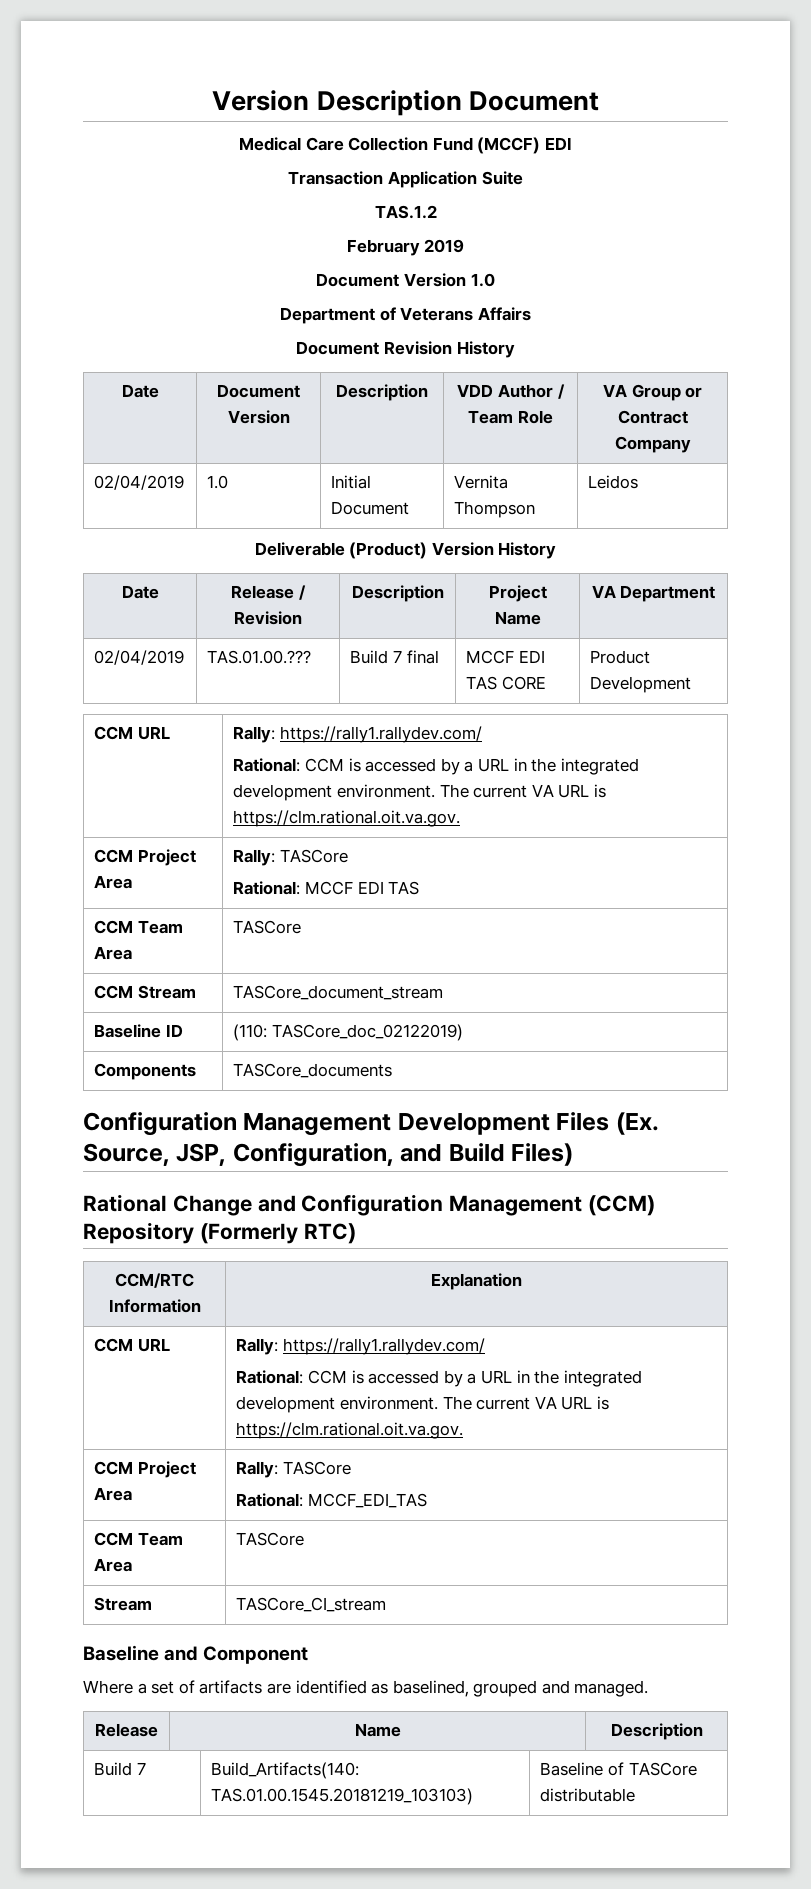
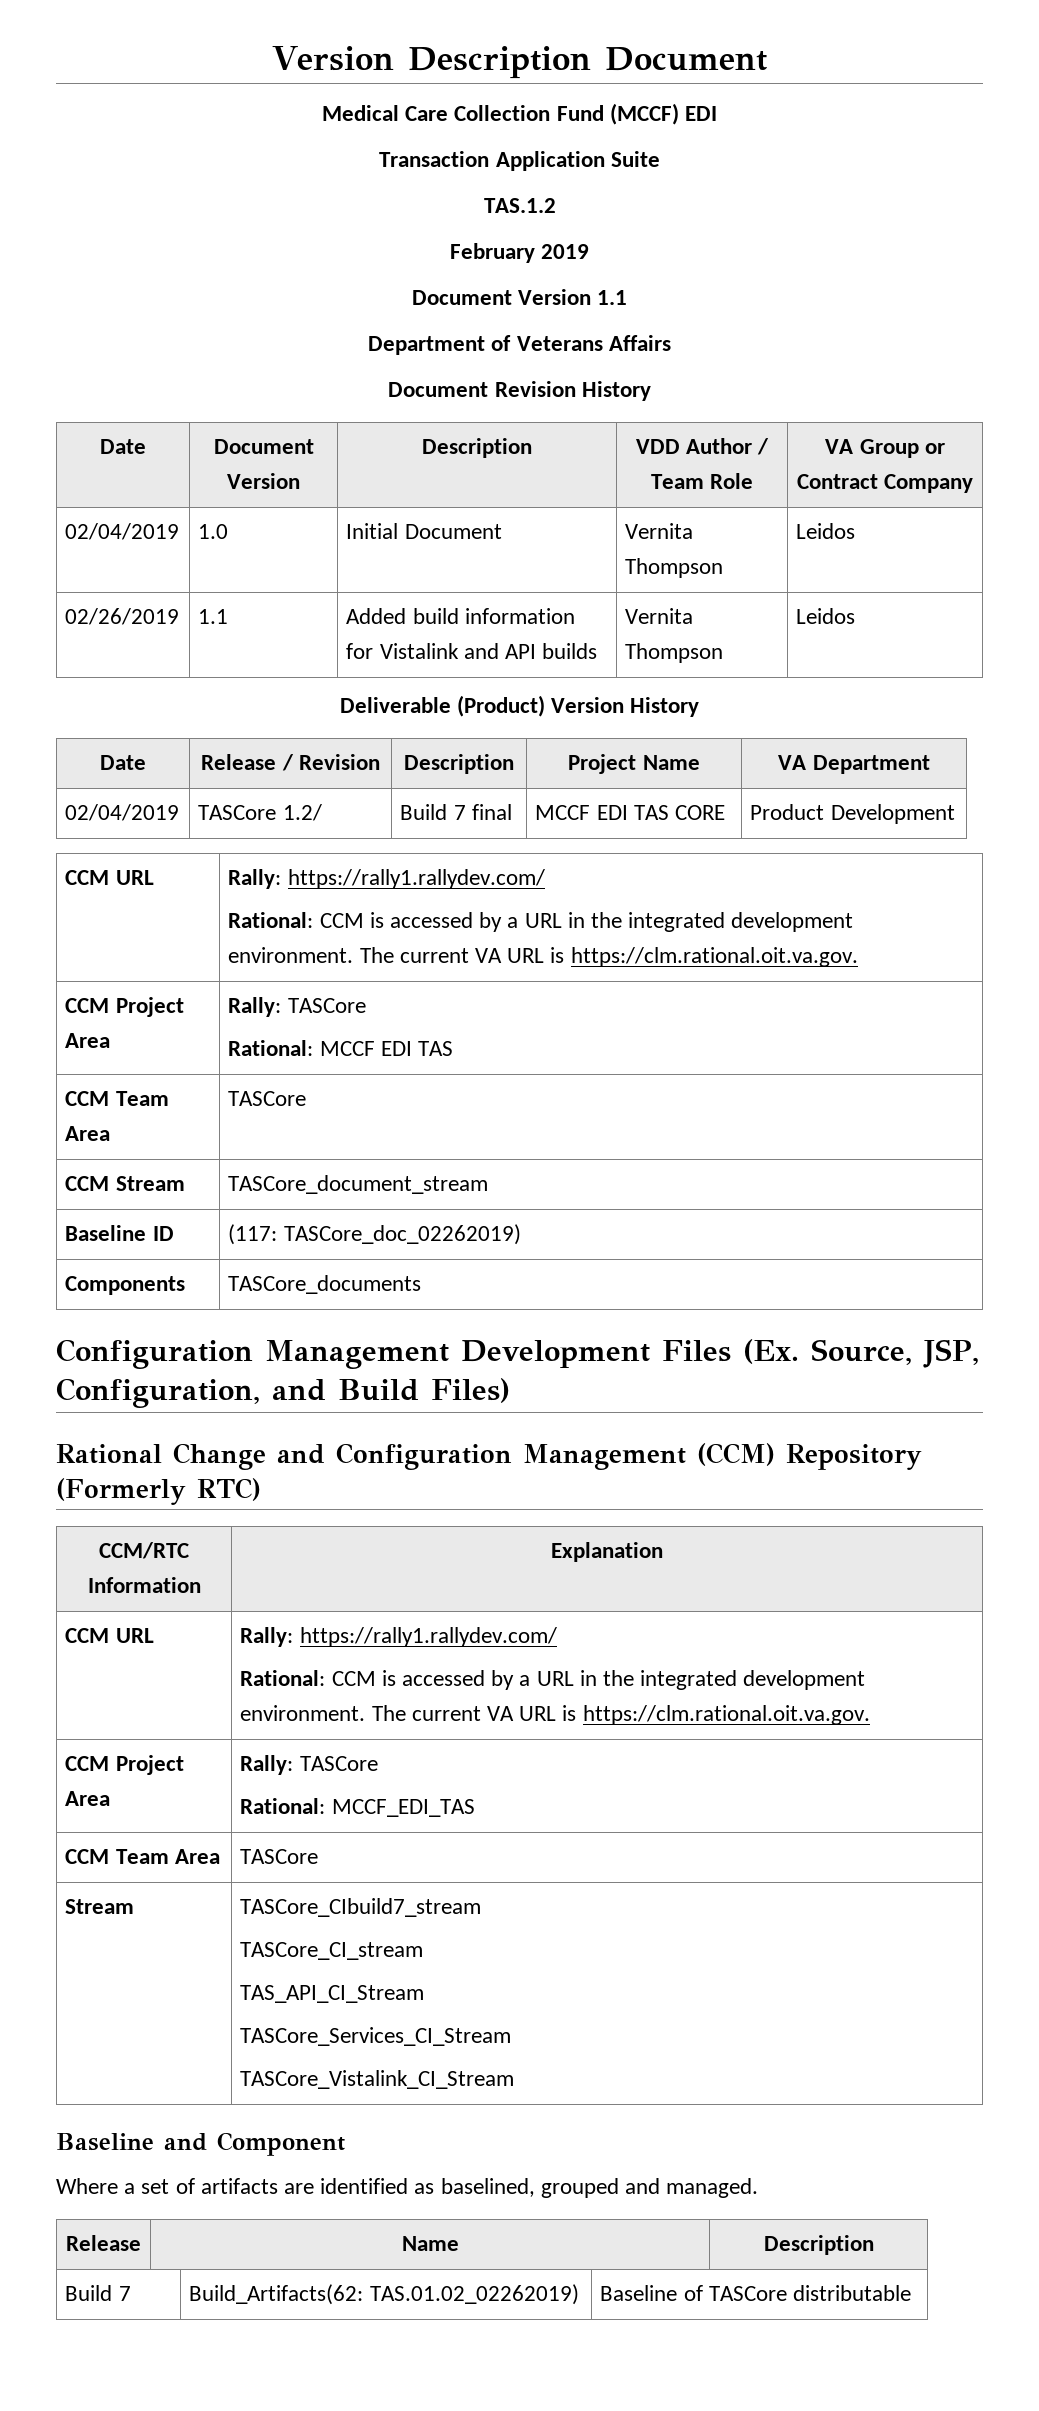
- Document Version 1.0
+ Document Version 1.1
+ 02/26/2019 | 1.1 | Added build information for Vistalink and API builds | Vernita Thompson | Leidos
- 02/04/2019 | TAS.01.00.??? | Build 7 final | MCCF EDI TAS CORE | Product Development
+ 02/04/2019 | TASCore 1.2/ | Build 7 final | MCCF EDI TAS CORE | Product Development
- Baseline ID | (110: TASCore_doc_02122019)
+ Baseline ID | (117: TASCore_doc_02262019)
- Stream | TASCore_CI_stream
+ Stream | TASCore_CIbuild7_stream
+ TASCore_CI_stream
+ TAS_API_CI_Stream
+ TASCore_Services_CI_Stream
+ TASCore_Vistalink_CI_Stream
- Build 7 | Build_Artifacts(140: TAS.01.00.1545.20181219_103103) | Baseline of TASCore distributable
+ Build 7 | Build_Artifacts(62: TAS.01.02_02262019) | Baseline of TASCore distributable

